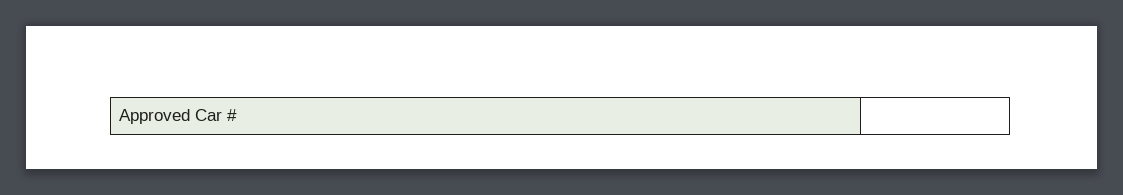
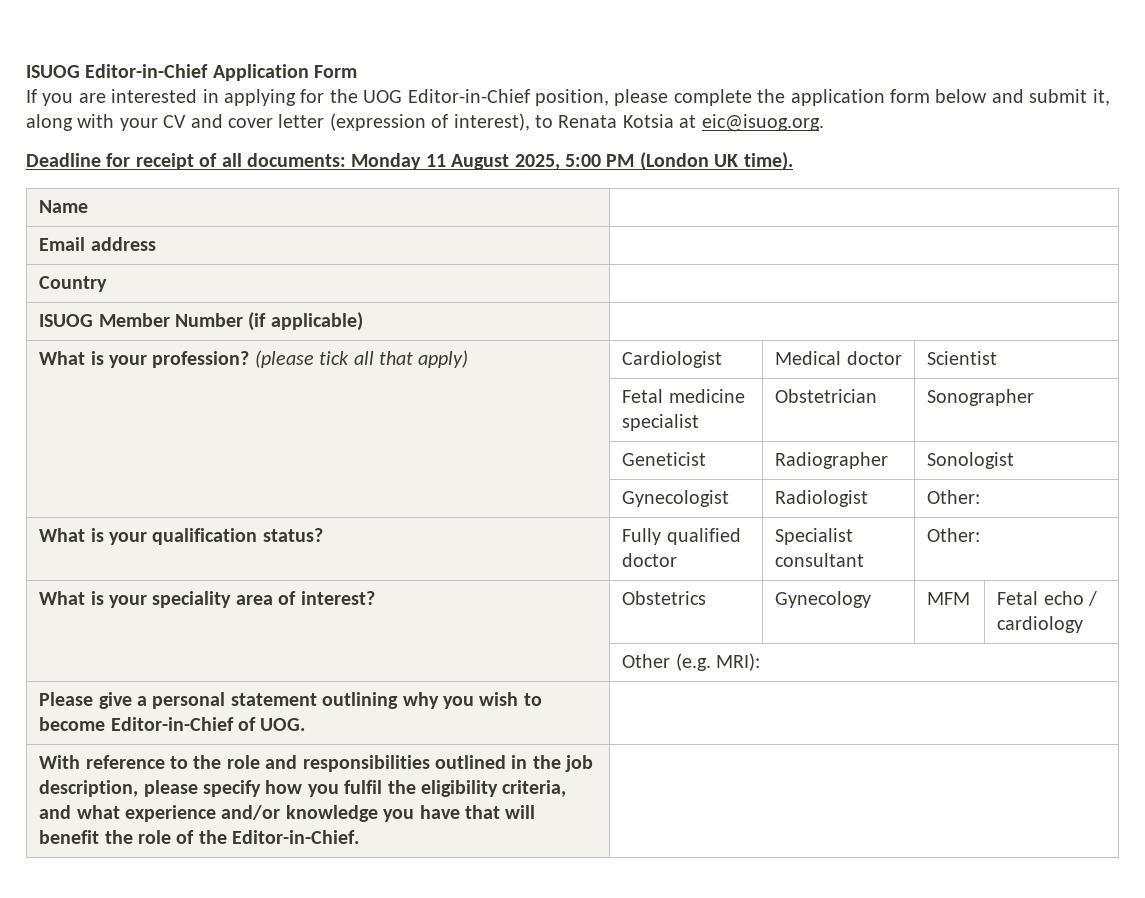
- Approved Car # |
+ ISUOG Editor-in-Chief Application Form
+ If you are interested in applying for the UOG Editor-in-Chief position, please complete the application form below and submit it, along with your CV and cover letter (expression of interest), to Renata Kotsia at eic@isuog.org.
+ Deadline for receipt of all documents: Monday 11 August 2025, 5:00 PM (London UK time).
+ Name |
+ Email address |
+ Country |
+ ISUOG Member Number (if applicable) |
+ What is your profession? (please tick all that apply) | Cardiologist | Medical doctor | Scientist
+ | Fetal medicine specialist | Obstetrician | Sonographer
+ | Geneticist | Radiographer | Sonologist
+ | Gynecologist | Radiologist | Other:
+ What is your qualification status? | Fully qualified doctor | Specialist consultant | Other:
+ What is your speciality area of interest? | Obstetrics | Gynecology | MFM | Fetal echo / cardiology
+ | Other (e.g. MRI):
+ Please give a personal statement outlining why you wish to become Editor-in-Chief of UOG. |
+ With reference to the role and responsibilities outlined in the job description, please specify how you fulfil the eligibility criteria, and what experience and/or knowledge you have that will benefit the role of the Editor-in-Chief. |

